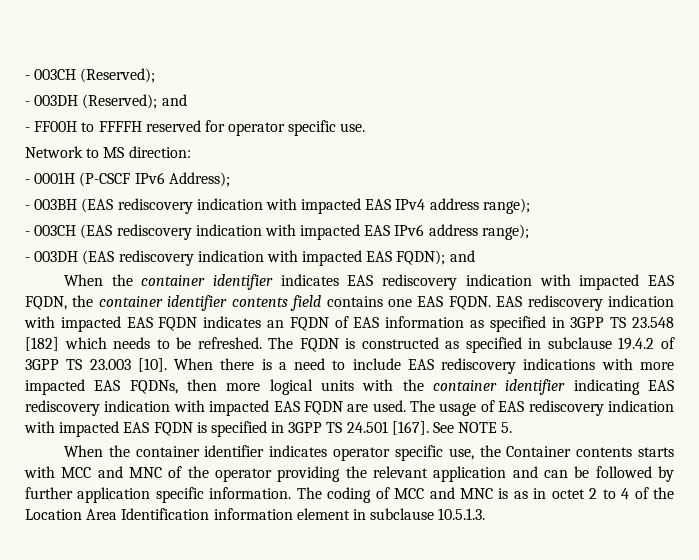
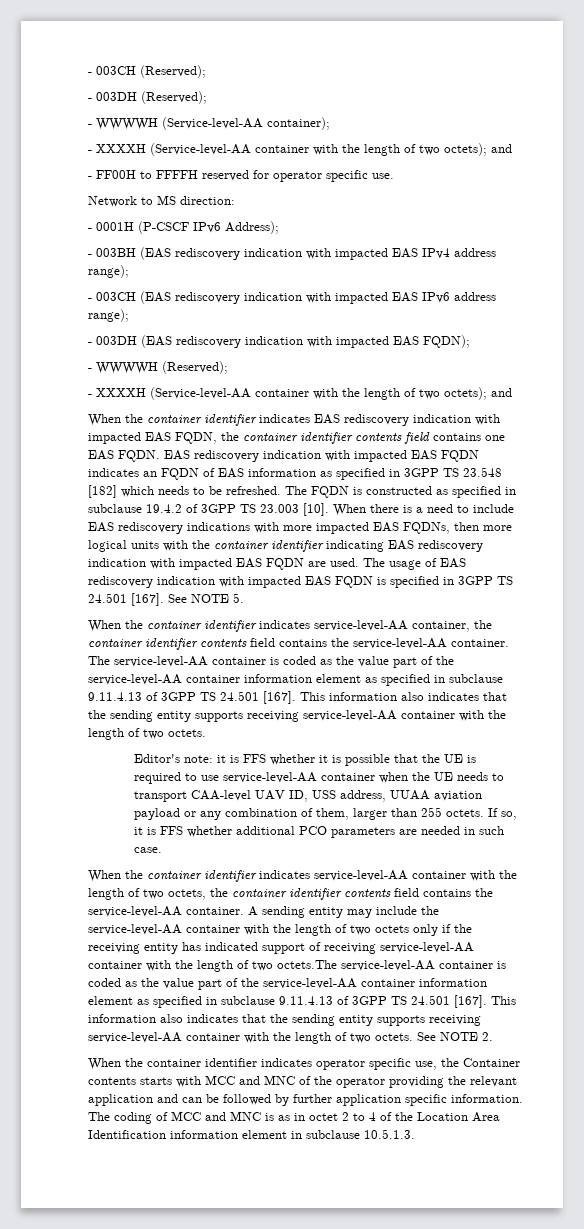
- - 003DH (Reserved); and
+ - 003DH (Reserved);
+ - WWWWH (Service-level-AA container);
+ - XXXXH (Service-level-AA container with the length of two octets); and
- - 003DH (EAS rediscovery indication with impacted EAS FQDN); and
+ - 003DH (EAS rediscovery indication with impacted EAS FQDN);
+ - WWWWH (Reserved);
+ - XXXXH (Service-level-AA container with the length of two octets); and
+ When the container identifier indicates service-level-AA container, the container identifier contents field contains the service-level-AA container. The service-level-AA container is coded as the value part of the service-level-AA container information element as specified in subclause 9.11.4.13 of 3GPP TS 24.501 [167]. This information also indicates that the sending entity supports receiving service-level-AA container with the length of two octets.
+ Editor's note: it is FFS whether it is possible that the UE is required to use service-level-AA container when the UE needs to transport CAA-level UAV ID, USS address, UUAA aviation payload or any combination of them, larger than 255 octets. If so, it is FFS whether additional PCO parameters are needed in such case.
+ When the container identifier indicates service-level-AA container with the length of two octets, the container identifier contents field contains the service-level-AA container. A sending entity may include the service-level-AA container with the length of two octets only if the receiving entity has indicated support of receiving service-level-AA container with the length of two octets.The service-level-AA container is coded as the value part of the service-level-AA container information element as specified in subclause 9.11.4.13 of 3GPP TS 24.501 [167]. This information also indicates that the sending entity supports receiving service-level-AA container with the length of two octets. See NOTE 2.

